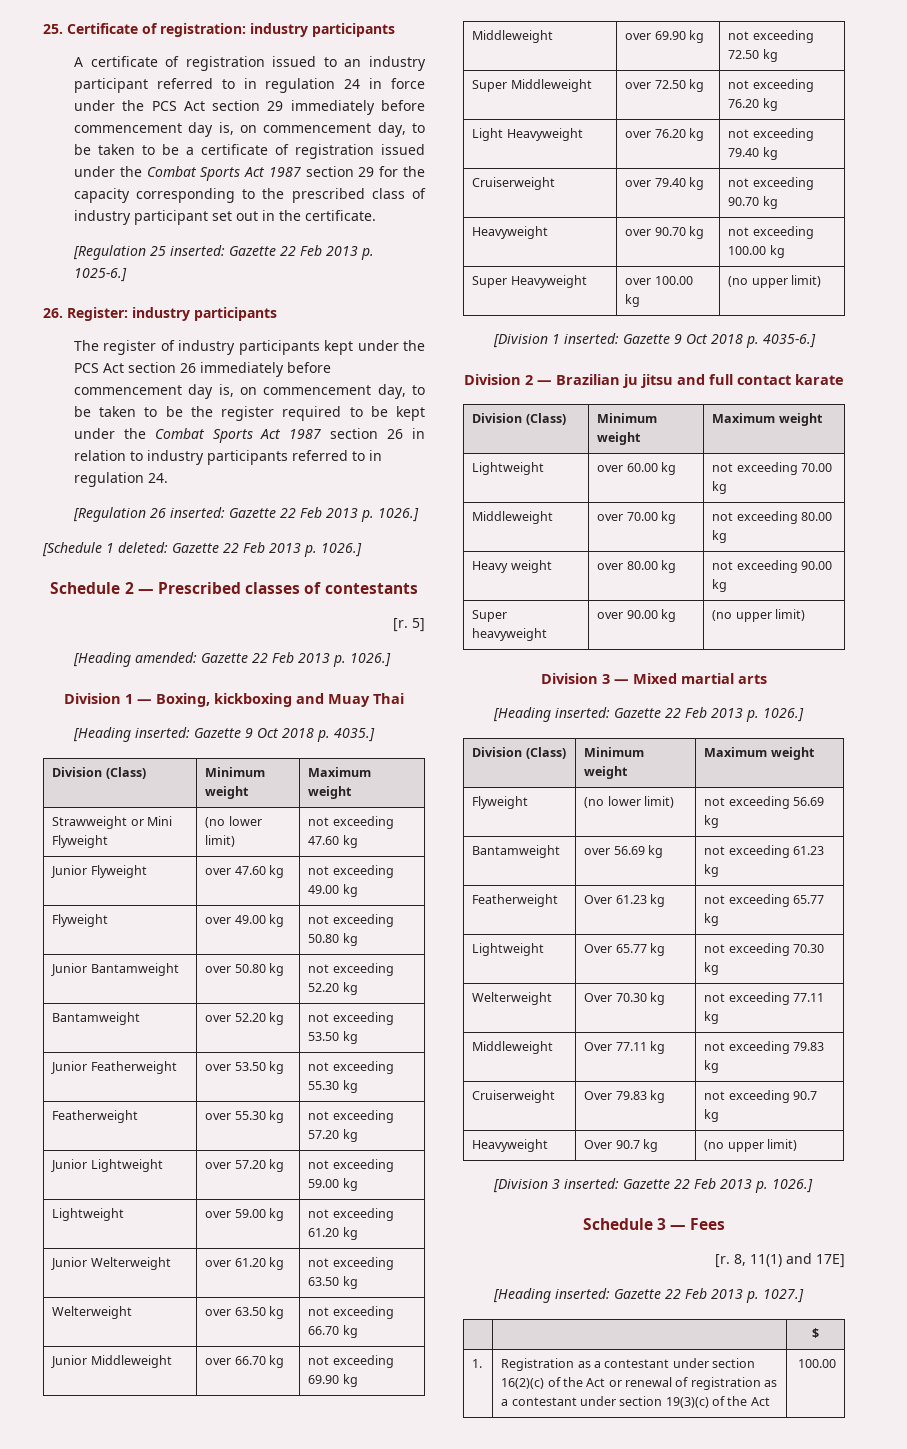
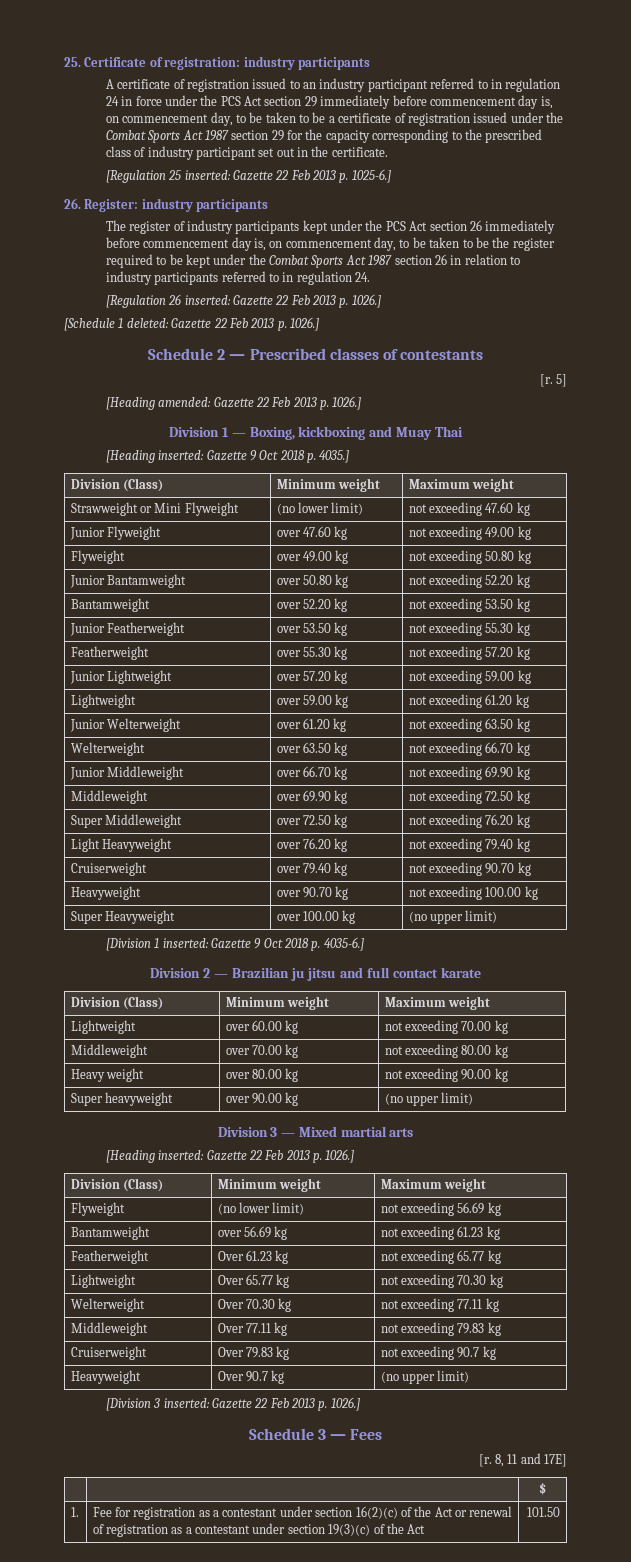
- 8, 11(1) and 17E]
+ 8, 11 and 17E]
- [Heading inserted: Gazette 22 Feb 2013 p. 1027.]
- 1. | Registration as a contestant under section 16(2)(c) of the Act or renewal of registration as a contestant under section 19(3)(c) of the Act | 100.00
+ 1. | Fee for registration as a contestant under section 16(2)(c) of the Act or renewal of registration as a contestant under section 19(3)(c) of the Act | 101.50

